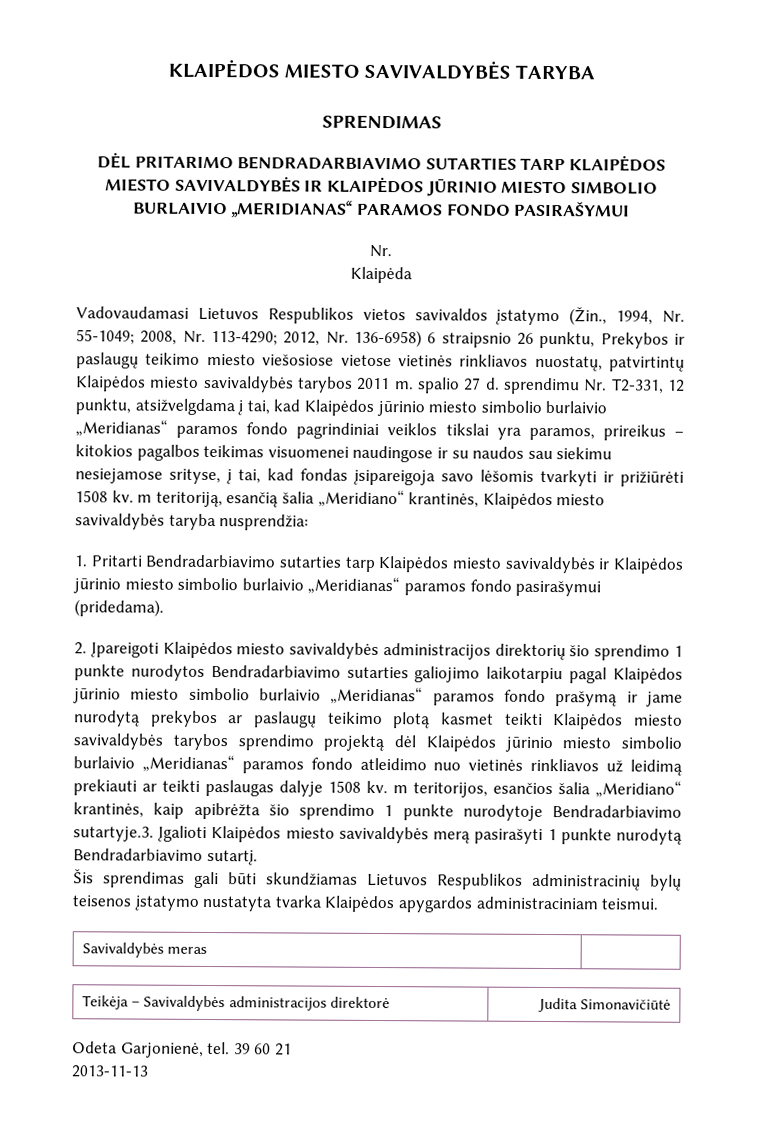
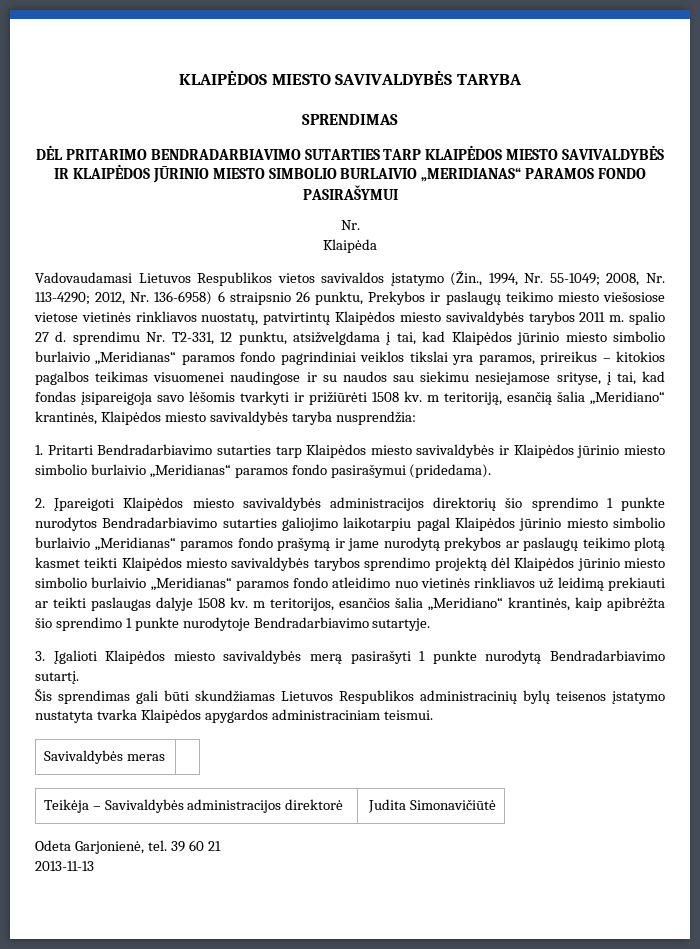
- 2. Įpareigoti Klaipėdos miesto savivaldybės administracijos direktorių šio sprendimo 1 punkte nurodytos Bendradarbiavimo sutarties galiojimo laikotarpiu pagal Klaipėdos jūrinio miesto simbolio burlaivio „Meridianas“ paramos fondo prašymą ir jame nurodytą prekybos ar paslaugų teikimo plotą kasmet teikti Klaipėdos miesto savivaldybės tarybos sprendimo projektą dėl Klaipėdos jūrinio miesto simbolio burlaivio „Meridianas“ paramos fondo atleidimo nuo vietinės rinkliavos už leidimą prekiauti ar teikti paslaugas dalyje 1508 kv. m teritorijos, esančios šalia „Meridiano“ krantinės, kaip apibrėžta šio sprendimo 1 punkte nurodytoje Bendradarbiavimo sutartyje.3. Įgalioti Klaipėdos miesto savivaldybės merą pasirašyti 1 punkte nurodytą Bendradarbiavimo sutartį.
+ 2. Įpareigoti Klaipėdos miesto savivaldybės administracijos direktorių šio sprendimo 1 punkte nurodytos Bendradarbiavimo sutarties galiojimo laikotarpiu pagal Klaipėdos jūrinio miesto simbolio burlaivio „Meridianas“ paramos fondo prašymą ir jame nurodytą prekybos ar paslaugų teikimo plotą kasmet teikti Klaipėdos miesto savivaldybės tarybos sprendimo projektą dėl Klaipėdos jūrinio miesto simbolio burlaivio „Meridianas“ paramos fondo atleidimo nuo vietinės rinkliavos už leidimą prekiauti ar teikti paslaugas dalyje 1508 kv. m teritorijos, esančios šalia „Meridiano“ krantinės, kaip apibrėžta šio sprendimo 1 punkte nurodytoje Bendradarbiavimo sutartyje.
+ 3. Įgalioti Klaipėdos miesto savivaldybės merą pasirašyti 1 punkte nurodytą Bendradarbiavimo sutartį.

